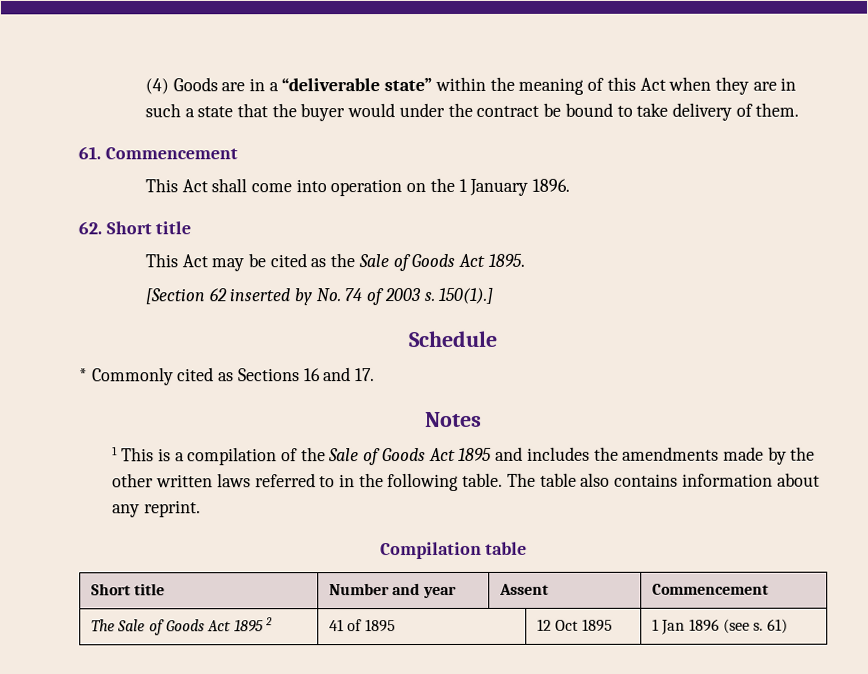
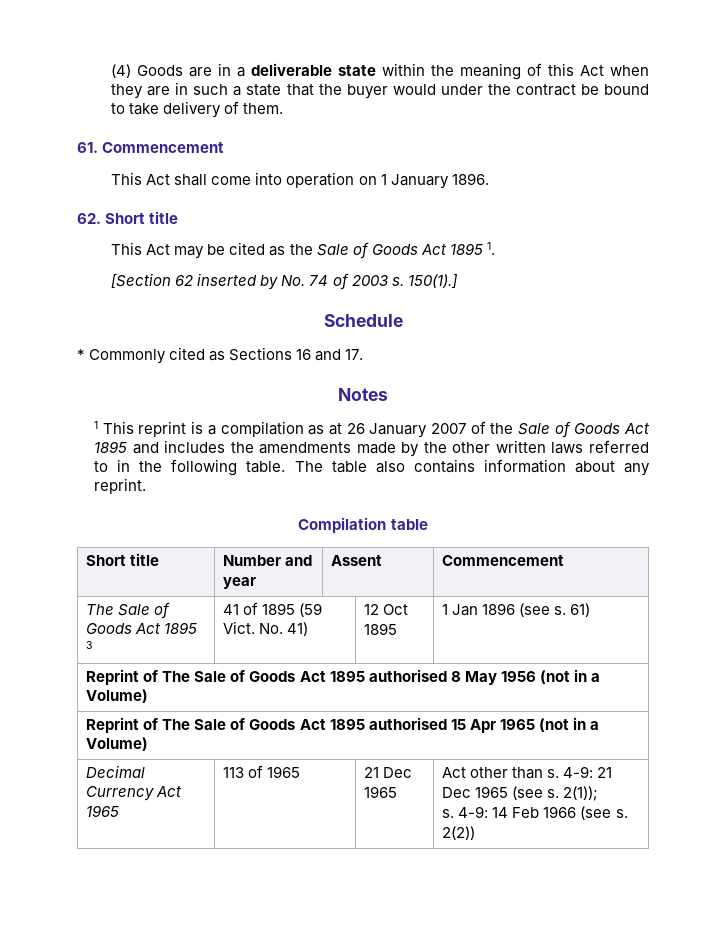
- (4) Goods are in a “deliverable state” within the meaning of this Act when they are in such a state that the buyer would under the contract be bound to take delivery of them.
+ (4) Goods are in a deliverable state within the meaning of this Act when they are in such a state that the buyer would under the contract be bound to take delivery of them.
- This Act shall come into operation on the 1 January 1896.
+ This Act shall come into operation on 1 January 1896.
- This Act may be cited as the Sale of Goods Act 1895.
+ This Act may be cited as the Sale of Goods Act 1895 1.
- 1 This is a compilation of the Sale of Goods Act 1895 and includes the amendments made by the other written laws referred to in the following table.
+ 1 This reprint is a compilation as at 26 January 2007 of the Sale of Goods Act 1895 and includes the amendments made by the other written laws referred to in the following table.
- The Sale of Goods Act 1895 2 | 41 of 1895 | 12 Oct 1895 | 1 Jan 1896 (see s. 61)
+ The Sale of Goods Act 1895 3 | 41 of 1895 (59 Vict. No. 41) | 12 Oct 1895 | 1 Jan 1896 (see s. 61)
+ Reprint of The Sale of Goods Act 1895 authorised 8 May 1956 (not in a Volume)
+ Reprint of The Sale of Goods Act 1895 authorised 15 Apr 1965 (not in a Volume)
+ Decimal Currency Act 1965 | 113 of 1965 | 21 Dec 1965 | Act other than s. 4-9: 21 Dec 1965 (see s. 2(1));
+ s. 4-9: 14 Feb 1966 (see s. 2(2))

